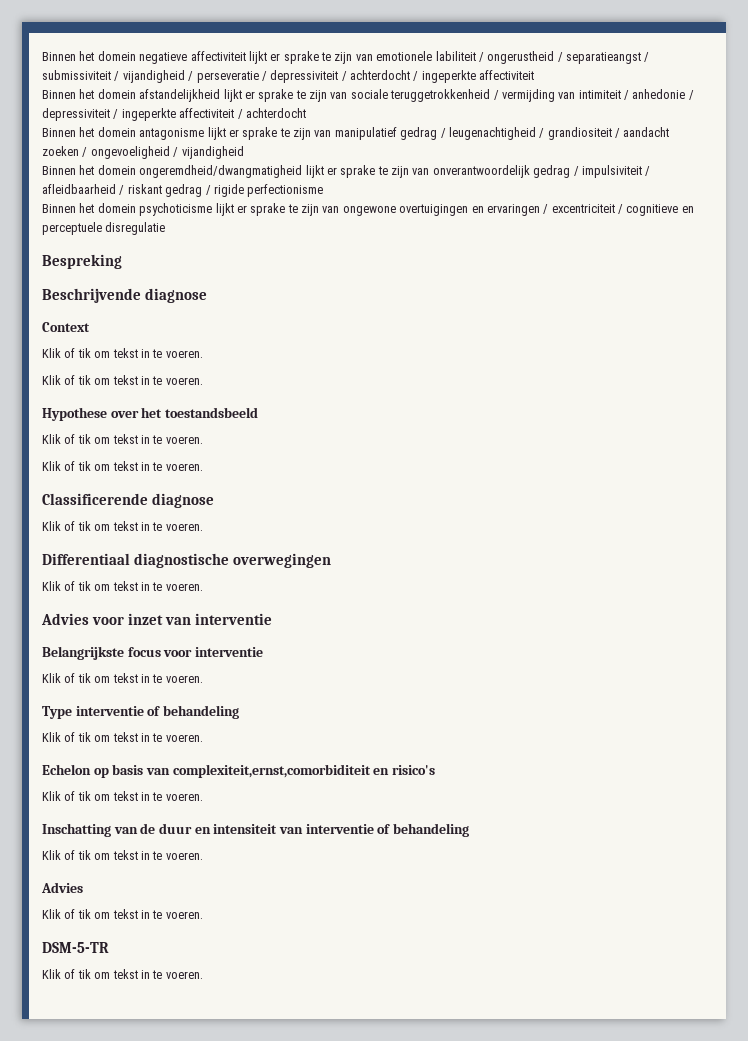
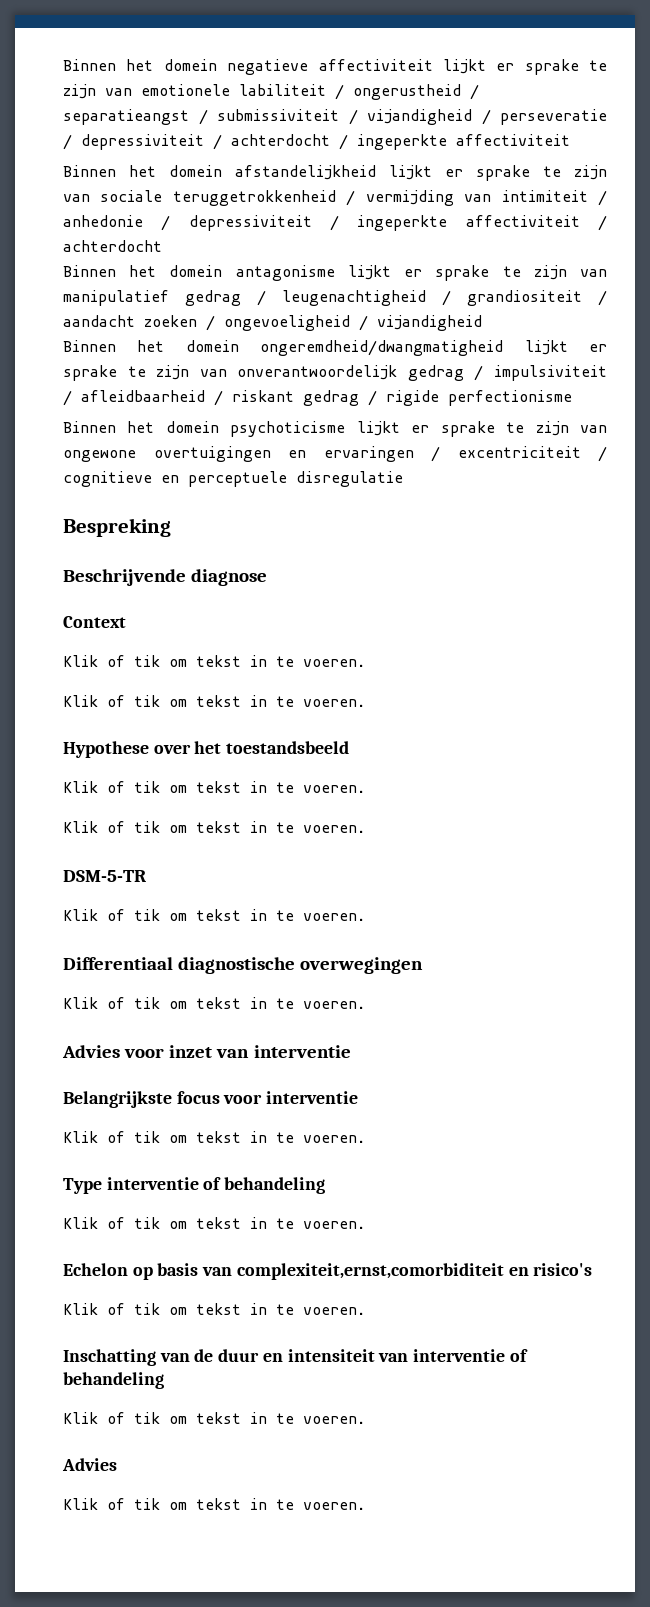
- Classificerende diagnose
+ DSM-5-TR
- DSM-5-TR
- Klik of tik om tekst in te voeren.

